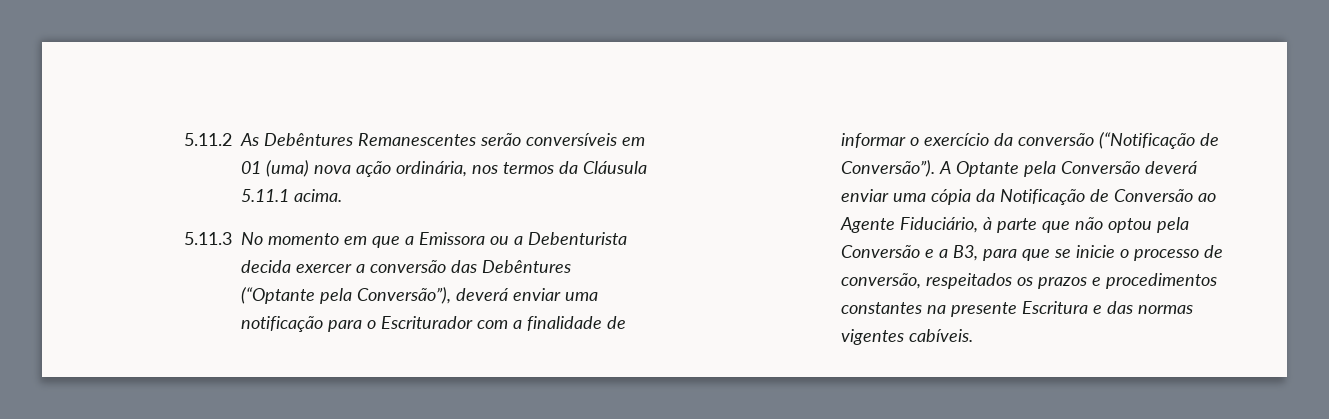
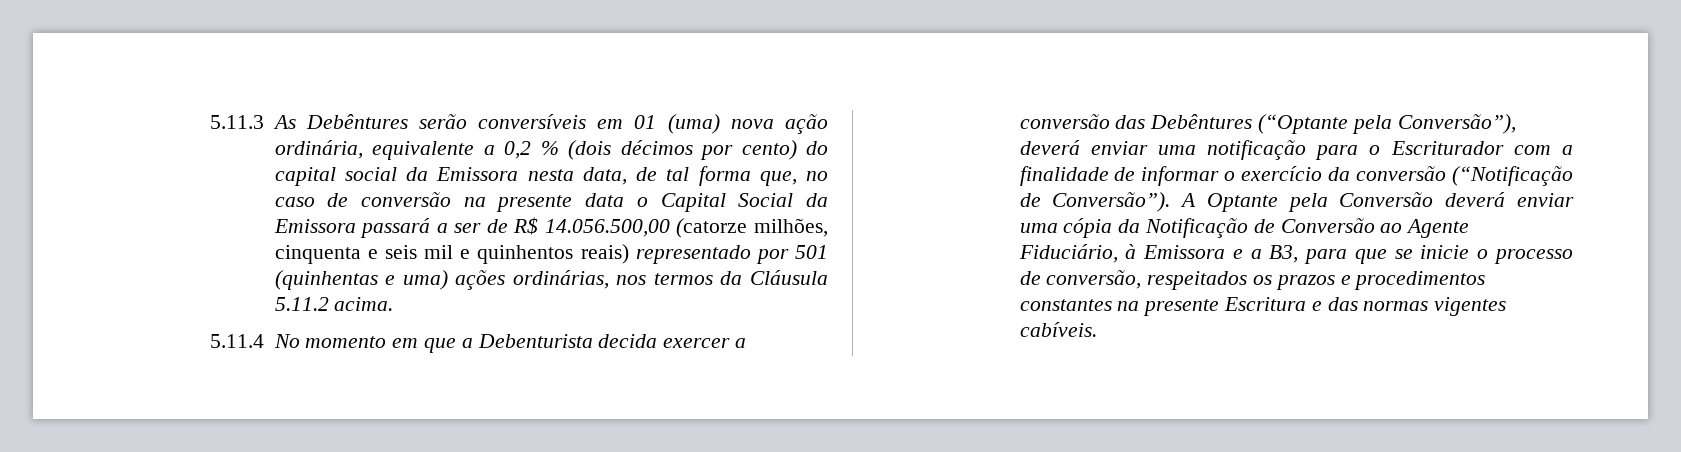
- 5.11.2 As Debêntures Remanescentes serão conversíveis em 01 (uma) nova ação ordinária, nos termos da Cláusula 5.11.1 acima.
+ 5.11.3 As Debêntures serão conversíveis em 01 (uma) nova ação ordinária, equivalente a 0,2 % (dois décimos por cento) do capital social da Emissora nesta data, de tal forma que, no caso de conversão na presente data o Capital Social da Emissora passará a ser de R$ 14.056.500,00 (catorze milhões, cinquenta e seis mil e quinhentos reais) representado por 501 (quinhentas e uma) ações ordinárias, nos termos da Cláusula 5.11.2 acima.
- 5.11.3 No momento em que a Emissora ou a Debenturista decida exercer a conversão das Debêntures (“Optante pela Conversão”), deverá enviar uma notificação para o Escriturador com a finalidade de informar o exercício da conversão (“Notificação de Conversão”).
+ 5.11.4 No momento em que a Debenturista decida exercer a conversão das Debêntures (“Optante pela Conversão”), deverá enviar uma notificação para o Escriturador com a finalidade de informar o exercício da conversão (“Notificação de Conversão”).
- A Optante pela Conversão deverá enviar uma cópia da Notificação de Conversão ao Agente Fiduciário, à parte que não optou pela Conversão e a B3, para que se inicie o processo de conversão, respeitados os prazos e procedimentos constantes na presente Escritura e das normas vigentes cabíveis.
+ A Optante pela Conversão deverá enviar uma cópia da Notificação de Conversão ao Agente Fiduciário, à Emissora e a B3, para que se inicie o processo de conversão, respeitados os prazos e procedimentos constantes na presente Escritura e das normas vigentes cabíveis.

